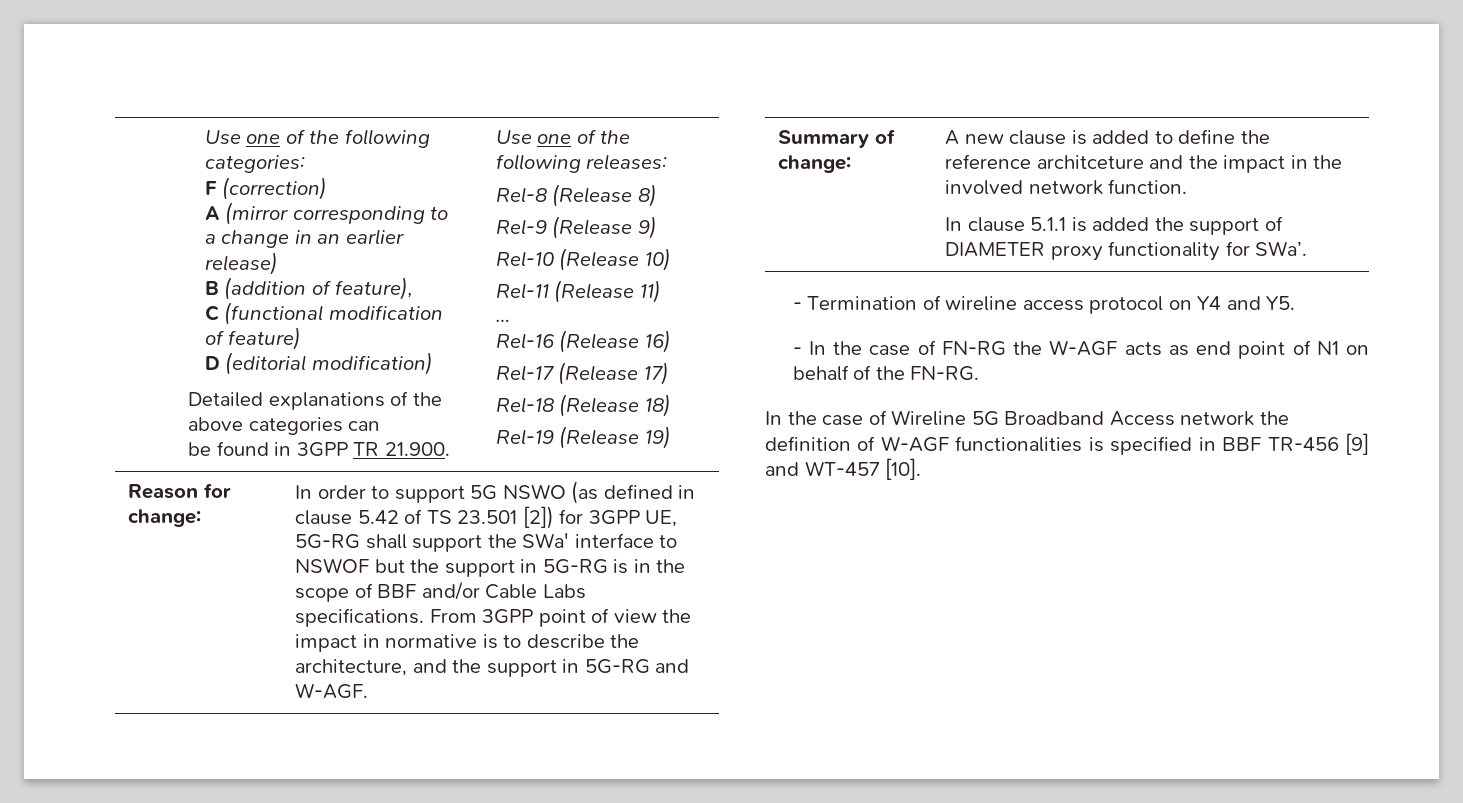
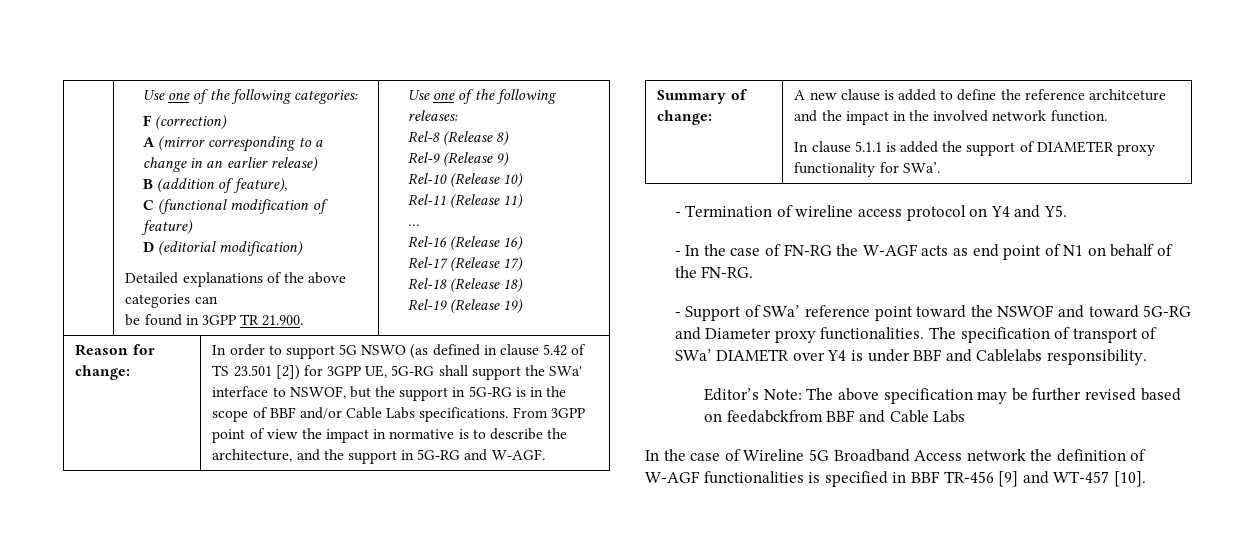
- In order to support 5G NSWO (as defined in clause 5.42 of TS 23.501 [2]) for 3GPP UE, 5G-RG shall support the SWa' interface to NSWOF but the support in 5G-RG is in the scope of BBF and/or Cable Labs specifications.
+ In order to support 5G NSWO (as defined in clause 5.42 of TS 23.501 [2]) for 3GPP UE, 5G-RG shall support the SWa' interface to NSWOF, but the support in 5G-RG is in the scope of BBF and/or Cable Labs specifications.
+ - Support of SWa’ reference point toward the NSWOF and toward 5G-RG and Diameter proxy functionalities. The specification of transport of SWa’ DIAMETR over Y4 is under BBF and Cablelabs responsibility.
+ Editor’s Note: The above specification may be further revised based on feedabckfrom BBF and Cable Labs

